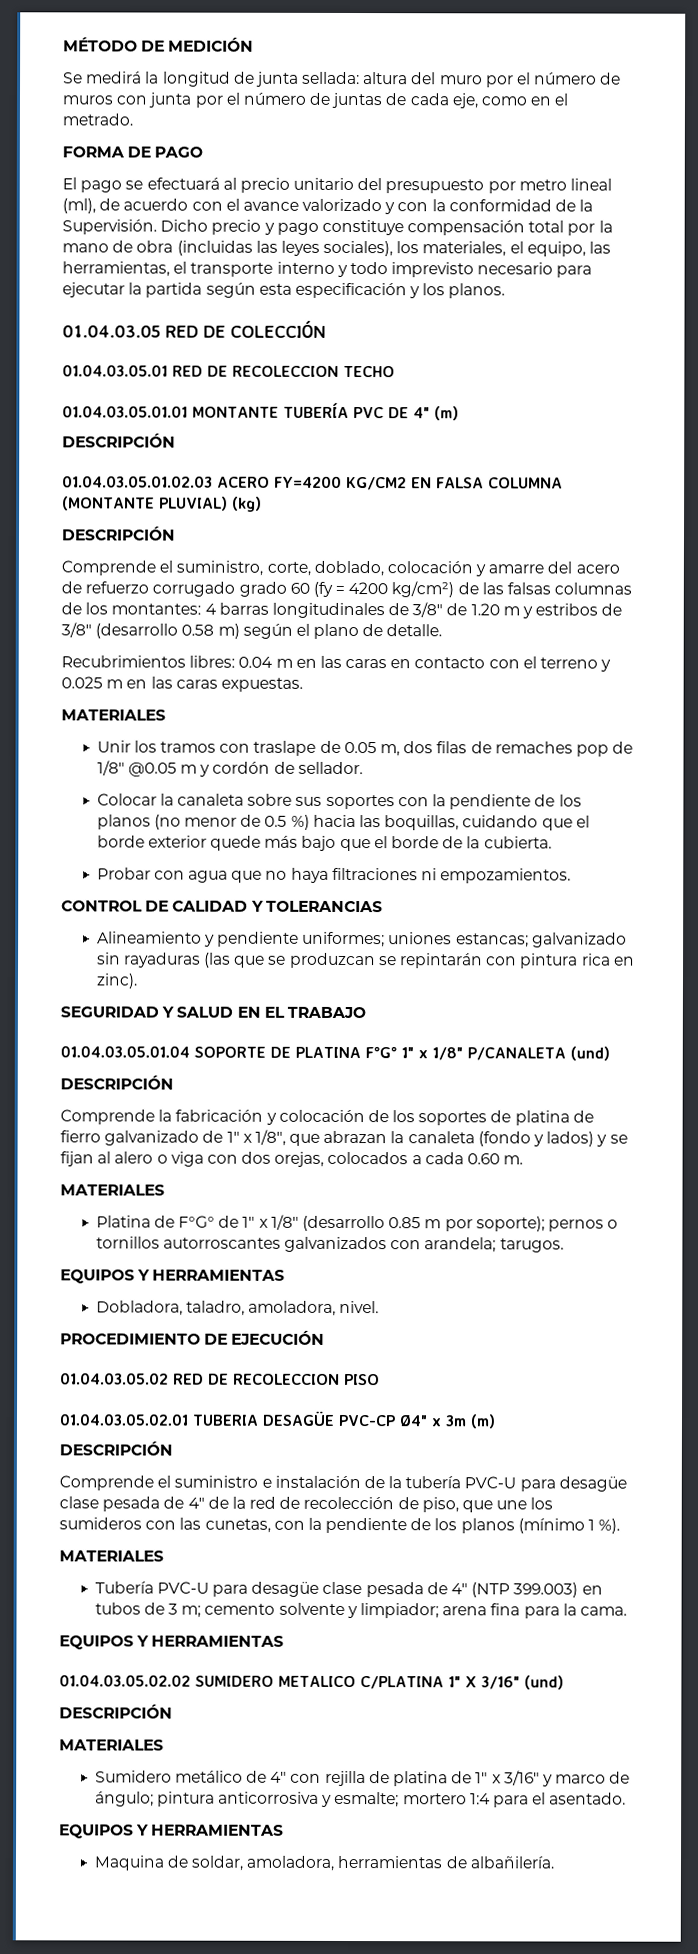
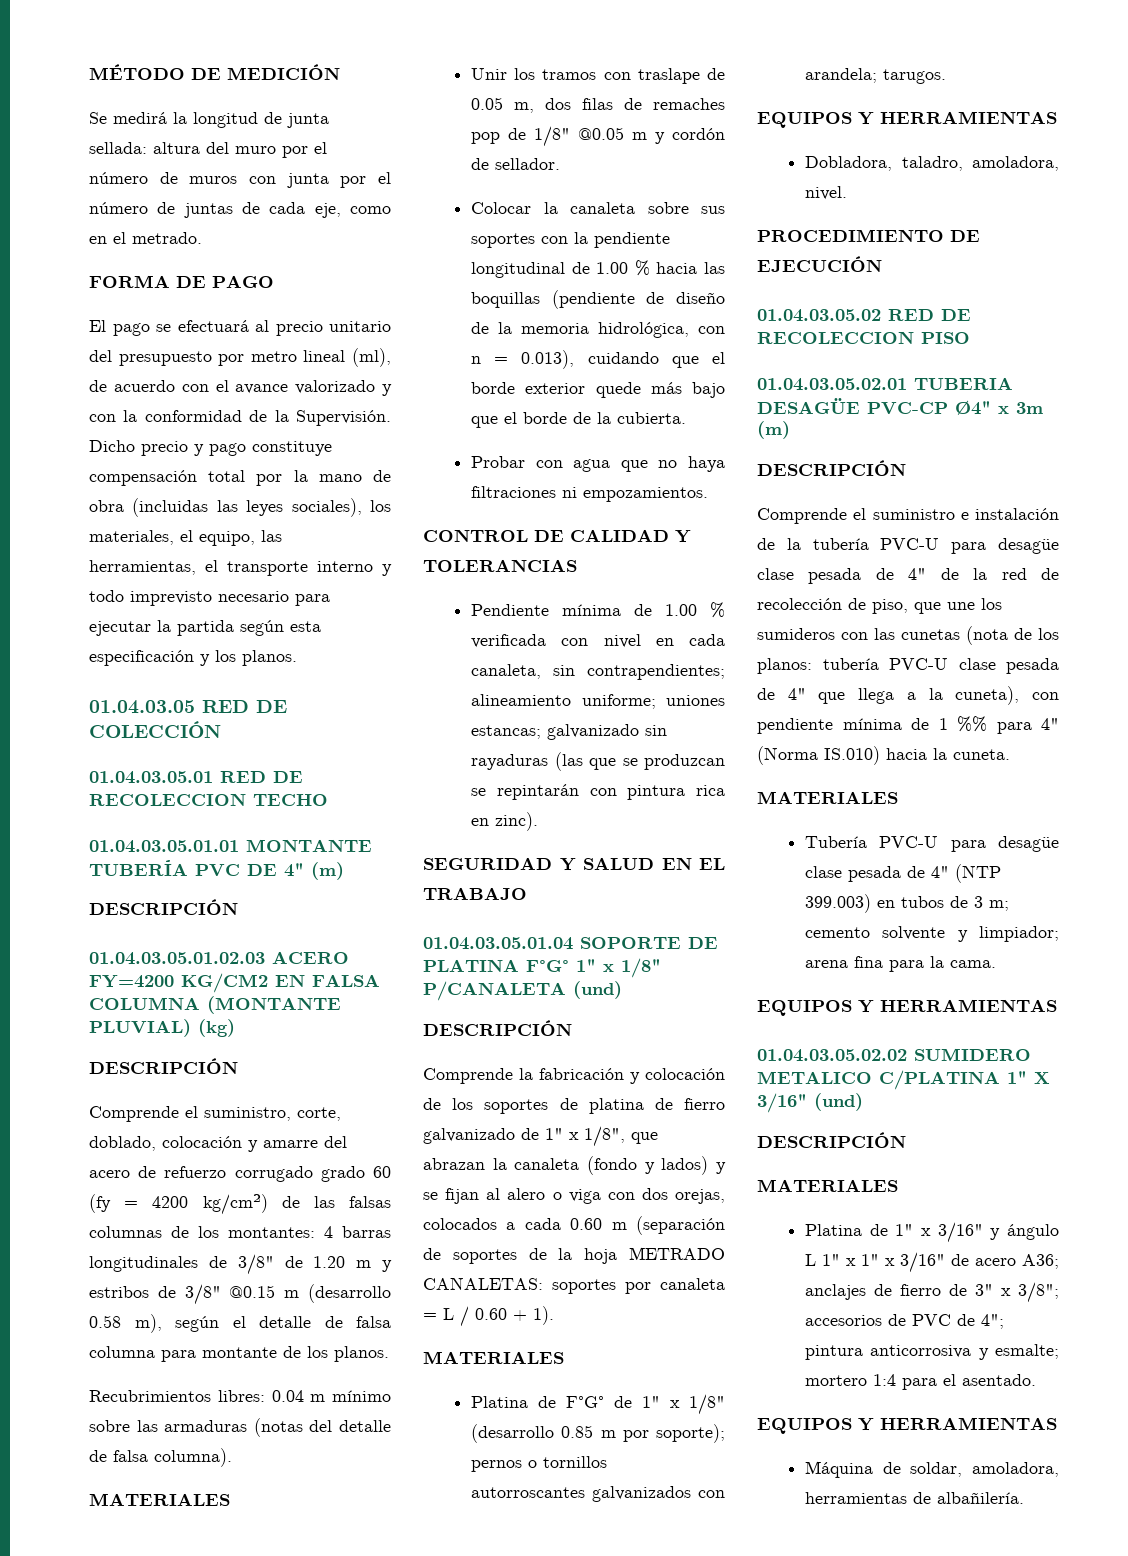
- Comprende el suministro, corte, doblado, colocación y amarre del acero de refuerzo corrugado grado 60 (fy = 4200 kg/cm²) de las falsas columnas de los montantes: 4 barras longitudinales de 3/8" de 1.20 m y estribos de 3/8" (desarrollo 0.58 m) según el plano de detalle.
- Recubrimientos libres: 0.04 m en las caras en contacto con el terreno y 0.025 m en las caras expuestas.
+ Comprende el suministro, corte, doblado, colocación y amarre del acero de refuerzo corrugado grado 60 (fy = 4200 kg/cm²) de las falsas columnas de los montantes: 4 barras longitudinales de 3/8" de 1.20 m y estribos de 3/8" @0.15 m (desarrollo 0.58 m), según el detalle de falsa columna para montante de los planos.
+ Recubrimientos libres: 0.04 m mínimo sobre las armaduras (notas del detalle de falsa columna).
- Colocar la canaleta sobre sus soportes con la pendiente de los planos (no menor de 0.5 %) hacia las boquillas, cuidando que el borde exterior quede más bajo que el borde de la cubierta.
+ Colocar la canaleta sobre sus soportes con la pendiente longitudinal de 1.00 % hacia las boquillas (pendiente de diseño de la memoria hidrológica, con n = 0.013), cuidando que el borde exterior quede más bajo que el borde de la cubierta.
- Alineamiento y pendiente uniformes; uniones estancas; galvanizado sin rayaduras (las que se produzcan se repintarán con pintura rica en zinc).
+ Pendiente mínima de 1.00 % verificada con nivel en cada canaleta, sin contrapendientes; alineamiento uniforme; uniones estancas; galvanizado sin rayaduras (las que se produzcan se repintarán con pintura rica en zinc).
- Comprende la fabricación y colocación de los soportes de platina de fierro galvanizado de 1" x 1/8", que abrazan la canaleta (fondo y lados) y se fijan al alero o viga con dos orejas, colocados a cada 0.60 m.
+ Comprende la fabricación y colocación de los soportes de platina de fierro galvanizado de 1" x 1/8", que abrazan la canaleta (fondo y lados) y se fijan al alero o viga con dos orejas, colocados a cada 0.60 m (separación de soportes de la hoja METRADO CANALETAS: soportes por canaleta = L / 0.60 + 1).
- Comprende el suministro e instalación de la tubería PVC-U para desagüe clase pesada de 4" de la red de recolección de piso, que une los sumideros con las cunetas, con la pendiente de los planos (mínimo 1 %).
+ Comprende el suministro e instalación de la tubería PVC-U para desagüe clase pesada de 4" de la red de recolección de piso, que une los sumideros con las cunetas (nota de los planos: tubería PVC-U clase pesada de 4" que llega a la cuneta), con pendiente mínima de 1 %% para 4" (Norma IS.010) hacia la cuneta.
- Sumidero metálico de 4" con rejilla de platina de 1" x 3/16" y marco de ángulo; pintura anticorrosiva y esmalte; mortero 1:4 para el asentado.
+ Platina de 1" x 3/16" y ángulo L 1" x 1" x 3/16" de acero A36; anclajes de fierro de 3" x 3/8"; accesorios de PVC de 4"; pintura anticorrosiva y esmalte; mortero 1:4 para el asentado.
- Maquina de soldar, amoladora, herramientas de albañilería.
+ Máquina de soldar, amoladora, herramientas de albañilería.

